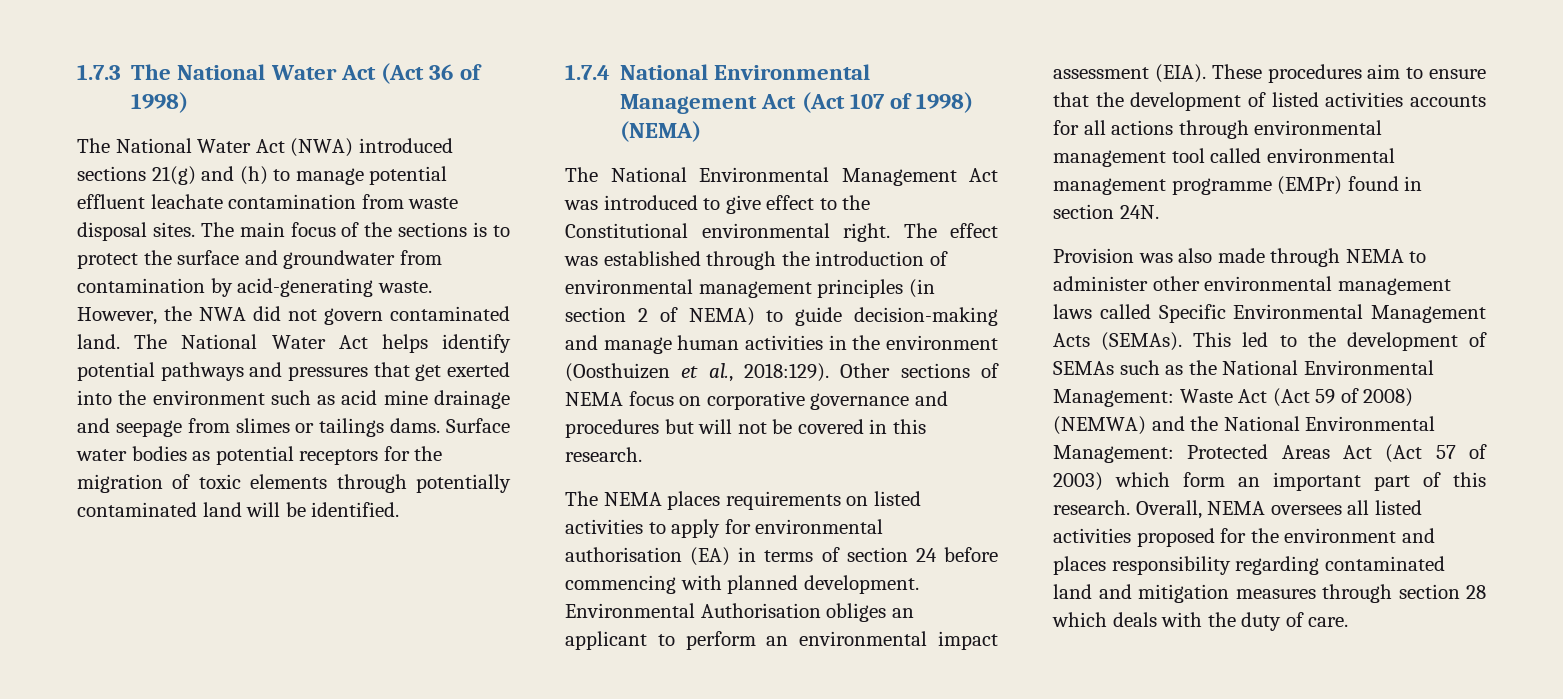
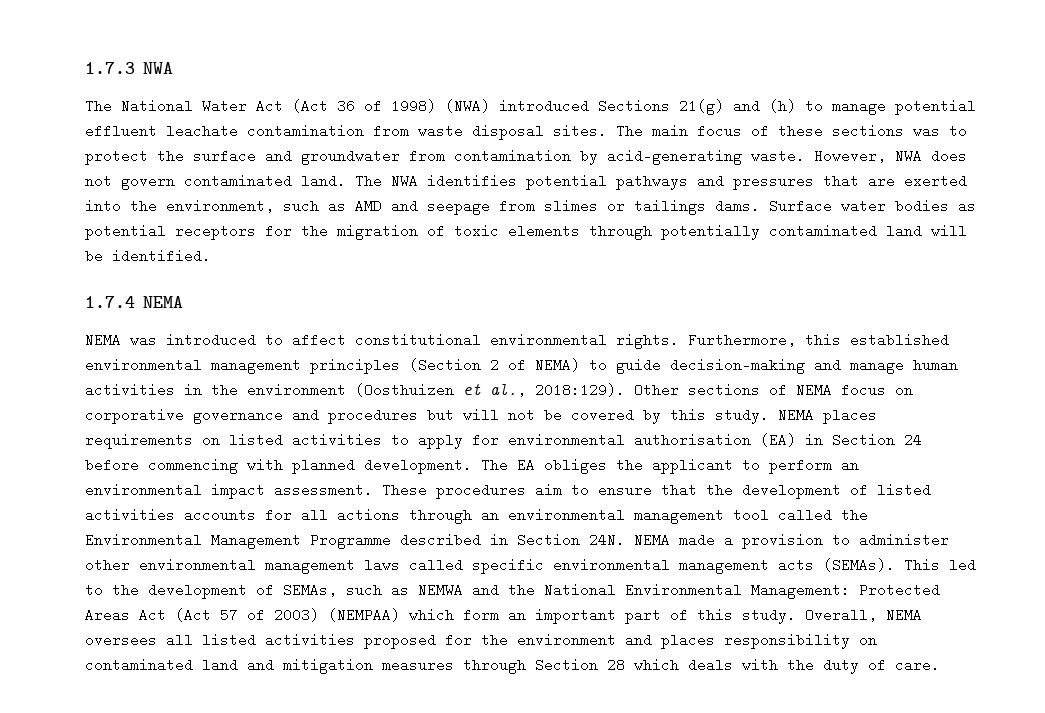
- 1.7.3 The National Water Act (Act 36 of 1998)
- The National Water Act (NWA) introduced sections 21(g) and (h) to manage potential effluent leachate contamination from waste disposal sites.
+ 1.7.3 NWA
+ The National Water Act (Act 36 of 1998) (NWA) introduced Sections 21(g) and (h) to manage potential effluent leachate contamination from waste disposal sites.
- The main focus of the sections is to protect the surface and groundwater from contamination by acid-generating waste.
+ The main focus of these sections was to protect the surface and groundwater from contamination by acid-generating waste.
- However, the NWA did not govern contaminated land.
+ However, NWA does not govern contaminated land.
- The National Water Act helps identify potential pathways and pressures that get exerted into the environment such as acid mine drainage and seepage from slimes or tailings dams.
+ The NWA identifies potential pathways and pressures that are exerted into the environment, such as AMD and seepage from slimes or tailings dams.
- 1.7.4 National Environmental Management Act (Act 107 of 1998) (NEMA)
- The National Environmental Management Act was introduced to give effect to the Constitutional environmental right. The effect was established through the introduction of environmental management principles (in section 2 of NEMA) to guide decision-making and manage human activities in the environment (Oosthuizen et al., 2018:129).
+ 1.7.4 NEMA
+ NEMA was introduced to affect constitutional environmental rights. Furthermore, this established environmental management principles (Section 2 of NEMA) to guide decision-making and manage human activities in the environment (Oosthuizen et al., 2018:129).
- Other sections of NEMA focus on corporative governance and procedures but will not be covered in this research.
- The NEMA places requirements on listed activities to apply for environmental authorisation (EA) in terms of section 24 before commencing with planned development.
+ Other sections of NEMA focus on corporative governance and procedures but will not be covered by this study. NEMA places requirements on listed activities to apply for environmental authorisation (EA) in Section 24 before commencing with planned development.
- Environmental Authorisation obliges an applicant to perform an environmental impact assessment (EIA).
+ The EA obliges the applicant to perform an environmental impact assessment.
- These procedures aim to ensure that the development of listed activities accounts for all actions through environmental management tool called environmental management programme (EMPr) found in section 24N.
- Provision was also made through NEMA to administer other environmental management laws called Specific Environmental Management Acts (SEMAs).
+ These procedures aim to ensure that the development of listed activities accounts for all actions through an environmental management tool called the Environmental Management Programme described in Section 24N. NEMA made a provision to administer other environmental management laws called specific environmental management acts (SEMAs).
- This led to the development of SEMAs such as the National Environmental Management: Waste Act (Act 59 of 2008) (NEMWA) and the National Environmental Management: Protected Areas Act (Act 57 of 2003) which form an important part of this research.
+ This led to the development of SEMAs, such as NEMWA and the National Environmental Management: Protected Areas Act (Act 57 of 2003) (NEMPAA) which form an important part of this study.
- Overall, NEMA oversees all listed activities proposed for the environment and places responsibility regarding contaminated land and mitigation measures through section 28 which deals with the duty of care.
+ Overall, NEMA oversees all listed activities proposed for the environment and places responsibility on contaminated land and mitigation measures through Section 28 which deals with the duty of care.

